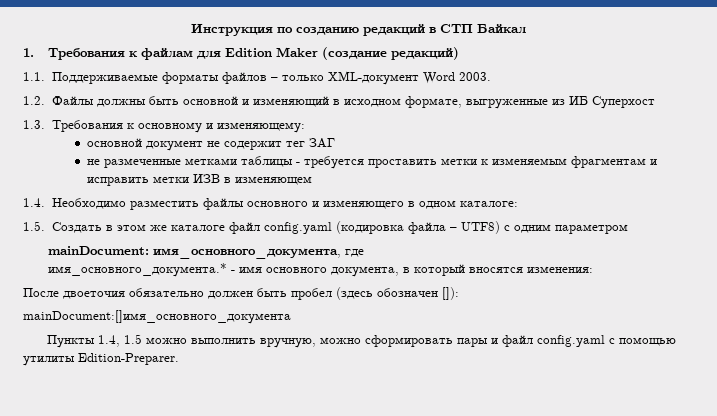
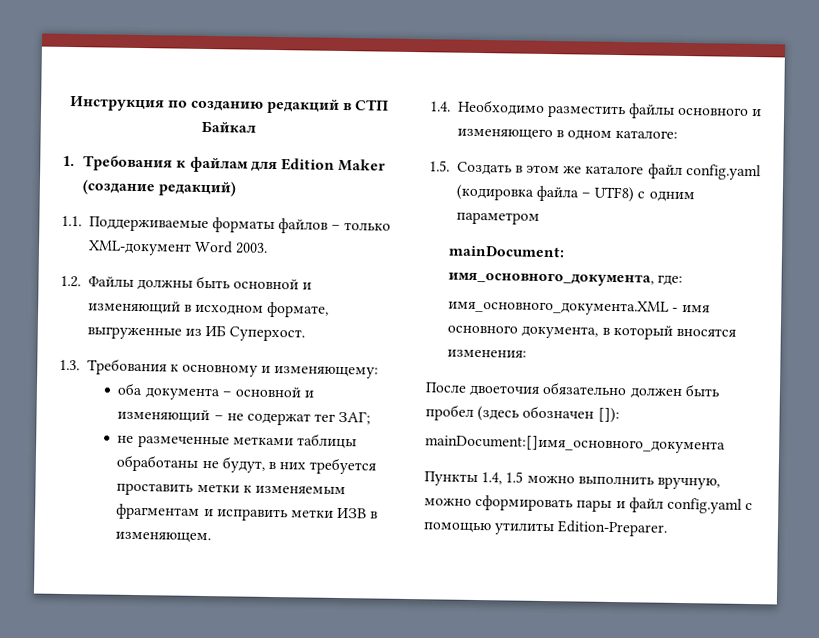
- 1.2. Файлы должны быть основной и изменяющий в исходном формате, выгруженные из ИБ Суперхост
+ 1.2. Файлы должны быть основной и изменяющий в исходном формате, выгруженные из ИБ Суперхост.
- основной документ не содержит тег ЗАГ
+ оба документа – основной и изменяющий – не содержат тег ЗАГ;
- не размеченные метками таблицы - требуется проставить метки к изменяемым фрагментам и исправить метки ИЗВ в изменяющем
+ не размеченные метками таблицы обработаны не будут, в них требуется проставить метки к изменяемым фрагментам и исправить метки ИЗВ в изменяющем.
- mainDocument: имя_основного_документа, где
- имя_основного_документа.* - имя основного документа, в который вносятся изменения:
+ mainDocument: имя_основного_документа, где:
+ имя_основного_документа.XML - имя основного документа, в который вносятся изменения:

